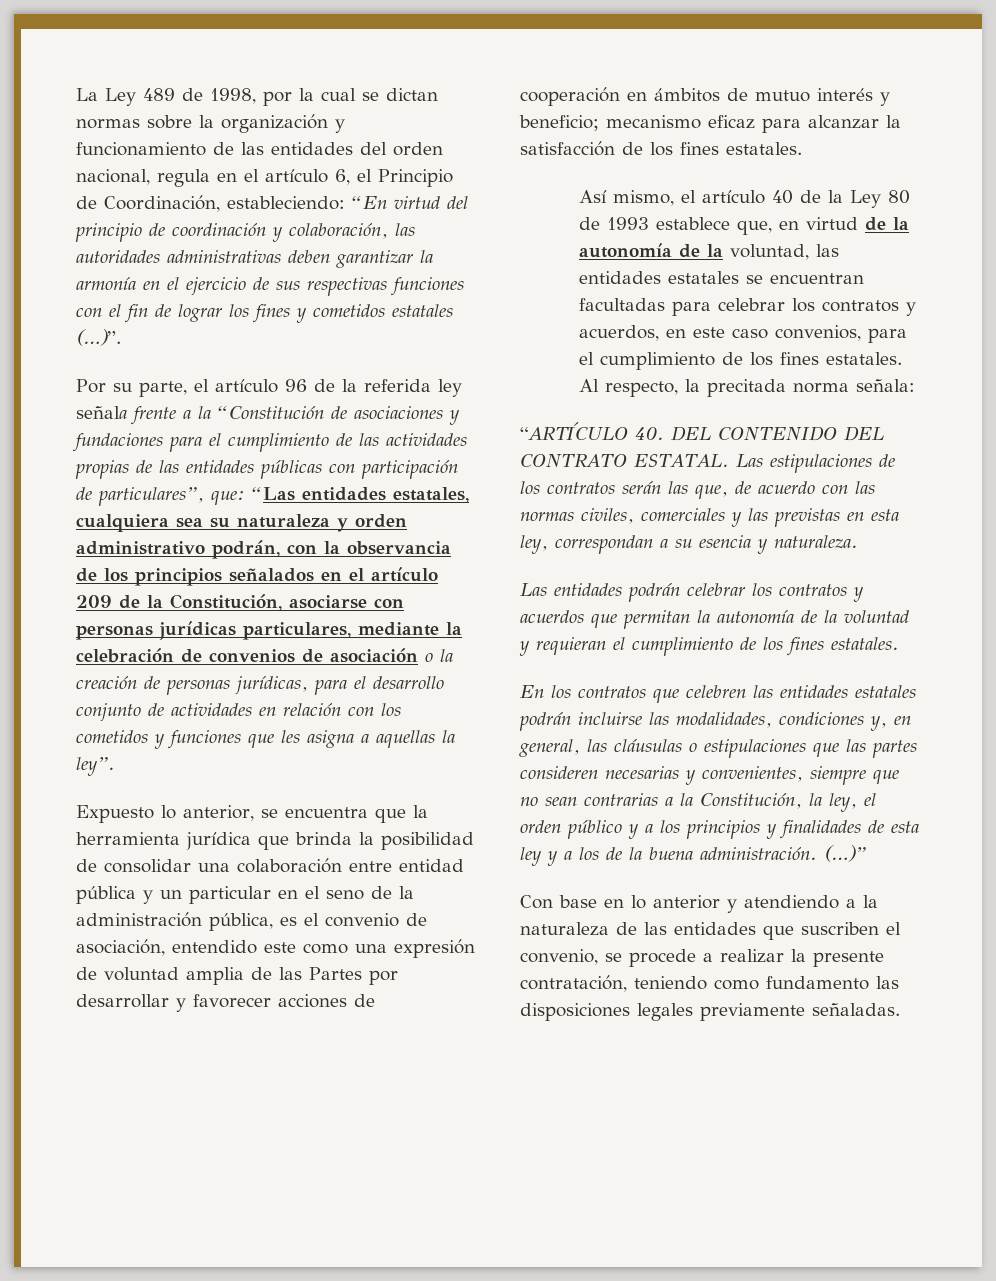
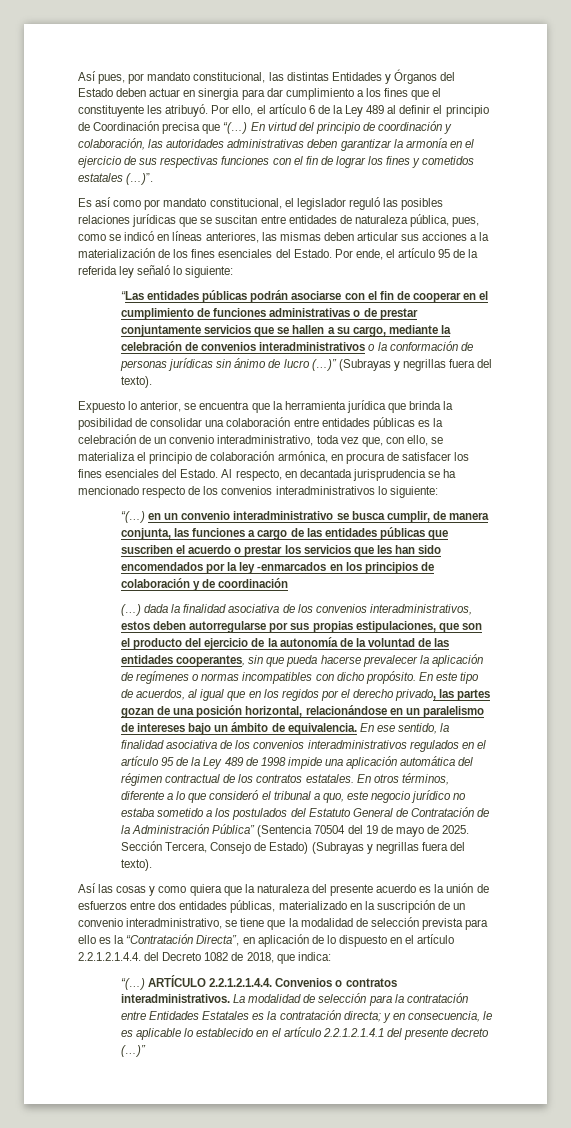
- La Ley 489 de 1998, por la cual se dictan normas sobre la organización y funcionamiento de las entidades del orden nacional, regula en el artículo 6, el Principio de Coordinación, estableciendo: “En virtud del principio de coordinación y colaboración, las autoridades administrativas deben garantizar la armonía en el ejercicio de sus respectivas funciones con el fin de lograr los fines y cometidos estatales (…)”.
+ Así pues, por mandato constitucional, las distintas Entidades y Órganos del Estado deben actuar en sinergia para dar cumplimiento a los fines que el constituyente les atribuyó. Por ello, el artículo 6 de la Ley 489 al definir el principio de Coordinación precisa que “(…) En virtud del principio de coordinación y colaboración, las autoridades administrativas deben garantizar la armonía en el ejercicio de sus respectivas funciones con el fin de lograr los fines y cometidos estatales (…)”.
- Por su parte, el artículo 96 de la referida ley señala frente a la “Constitución de asociaciones y fundaciones para el cumplimiento de las actividades propias de las entidades públicas con participación de particulares”, que: “Las entidades estatales, cualquiera sea su naturaleza y orden administrativo podrán, con la observancia de los principios señalados en el artículo 209 de la Constitución, asociarse con personas jurídicas particulares, mediante la celebración de convenios de asociación o la creación de personas jurídicas, para el desarrollo conjunto de actividades en relación con los cometidos y funciones que les asigna a aquellas la ley”.
+ Es así como por mandato constitucional, el legislador reguló las posibles relaciones jurídicas que se suscitan entre entidades de naturaleza pública, pues, como se indicó en líneas anteriores, las mismas deben articular sus acciones a la materialización de los fines esenciales del Estado. Por ende, el artículo 95 de la referida ley señaló lo siguiente:
+ “Las entidades públicas podrán asociarse con el fin de cooperar en el cumplimiento de funciones administrativas o de prestar conjuntamente servicios que se hallen a su cargo, mediante la celebración de convenios interadministrativos o la conformación de personas jurídicas sin ánimo de lucro (…)” (Subrayas y negrillas fuera del texto).
- Expuesto lo anterior, se encuentra que la herramienta jurídica que brinda la posibilidad de consolidar una colaboración entre entidad pública y un particular en el seno de la administración pública, es el convenio de asociación, entendido este como una expresión de voluntad amplia de las Partes por desarrollar y favorecer acciones de cooperación en ámbitos de mutuo interés y beneficio; mecanismo eficaz para alcanzar la satisfacción de los fines estatales.
- Así mismo, el artículo 40 de la Ley 80 de 1993 establece que, en virtud de la autonomía de la voluntad, las entidades estatales se encuentran facultadas para celebrar los contratos y acuerdos, en este caso convenios, para el cumplimiento de los fines estatales. Al respecto, la precitada norma señala:
- “ARTÍCULO 40. DEL CONTENIDO DEL CONTRATO ESTATAL. Las estipulaciones de los contratos serán las que, de acuerdo con las normas civiles, comerciales y las previstas en esta ley, correspondan a su esencia y naturaleza.
- Las entidades podrán celebrar los contratos y acuerdos que permitan la autonomía de la voluntad y requieran el cumplimiento de los fines estatales.
- En los contratos que celebren las entidades estatales podrán incluirse las modalidades, condiciones y, en general, las cláusulas o estipulaciones que las partes consideren necesarias y convenientes, siempre que no sean contrarias a la Constitución, la ley, el orden público y a los principios y finalidades de esta ley y a los de la buena administración. (…)”
- Con base en lo anterior y atendiendo a la naturaleza de las entidades que suscriben el convenio, se procede a realizar la presente contratación, teniendo como fundamento las disposiciones legales previamente señaladas.
+ Expuesto lo anterior, se encuentra que la herramienta jurídica que brinda la posibilidad de consolidar una colaboración entre entidades públicas es la celebración de un convenio interadministrativo, toda vez que, con ello, se materializa el principio de colaboración armónica, en procura de satisfacer los fines esenciales del Estado. Al respecto, en decantada jurisprudencia se ha mencionado respecto de los convenios interadministrativos lo siguiente:
+ “(…) en un convenio interadministrativo se busca cumplir, de manera conjunta, las funciones a cargo de las entidades públicas que suscriben el acuerdo o prestar los servicios que les han sido encomendados por la ley -enmarcados en los principios de colaboración y de coordinación
+ (…) dada la finalidad asociativa de los convenios interadministrativos, estos deben autorregularse por sus propias estipulaciones, que son el producto del ejercicio de la autonomía de la voluntad de las entidades cooperantes, sin que pueda hacerse prevalecer la aplicación de regímenes o normas incompatibles con dicho propósito. En este tipo de acuerdos, al igual que en los regidos por el derecho privado, las partes gozan de una posición horizontal, relacionándose en un paralelismo de intereses bajo un ámbito de equivalencia. En ese sentido, la finalidad asociativa de los convenios interadministrativos regulados en el artículo 95 de la Ley 489 de 1998 impide una aplicación automática del régimen contractual de los contratos estatales. En otros términos, diferente a lo que consideró el tribunal a quo, este negocio jurídico no estaba sometido a los postulados del Estatuto General de Contratación de la Administración Pública” (Sentencia 70504 del 19 de mayo de 2025. Sección Tercera, Consejo de Estado) (Subrayas y negrillas fuera del texto).
+ Así las cosas y como quiera que la naturaleza del presente acuerdo es la unión de esfuerzos entre dos entidades públicas, materializado en la suscripción de un convenio interadministrativo, se tiene que la modalidad de selección prevista para ello es la “Contratación Directa”, en aplicación de lo dispuesto en el artículo 2.2.1.2.1.4.4. del Decreto 1082 de 2018, que indica:
+ “(…) ARTÍCULO 2.2.1.2.1.4.4. Convenios o contratos interadministrativos. La modalidad de selección para la contratación entre Entidades Estatales es la contratación directa; y en consecuencia, le es aplicable lo establecido en el artículo 2.2.1.2.1.4.1 del presente decreto (…)”

